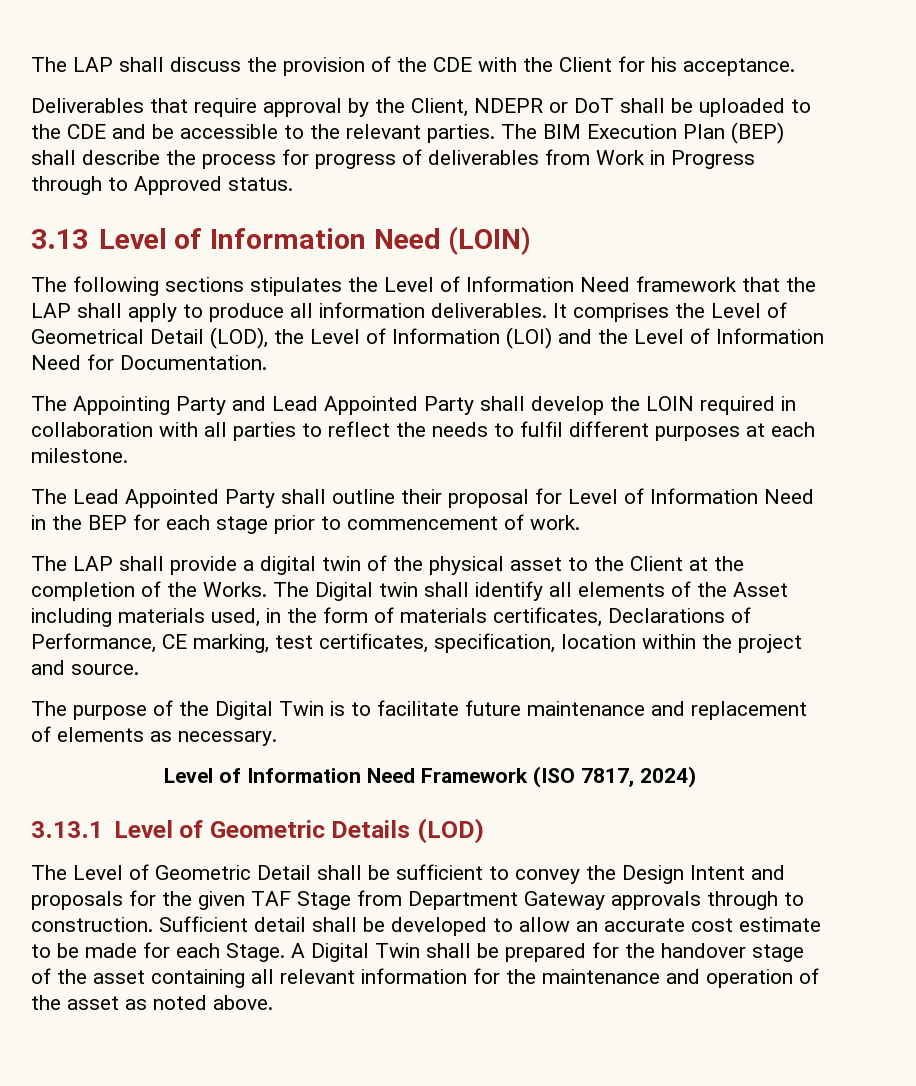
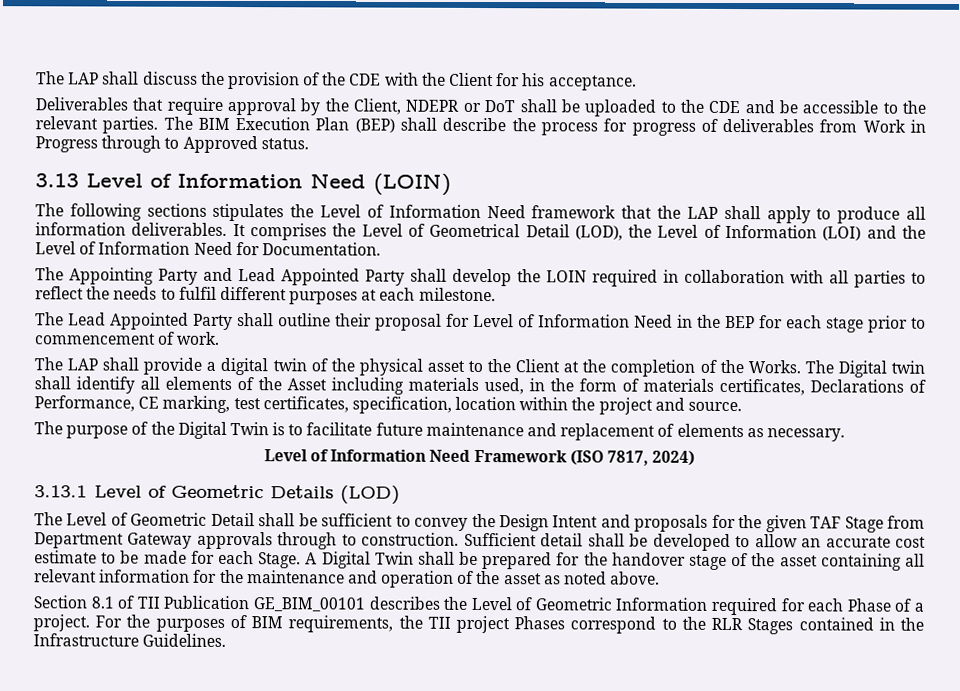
+ Section 8.1 of TII Publication GE_BIM_00101 describes the Level of Geometric Information required for each Phase of a project. For the purposes of BIM requirements, the TII project Phases correspond to the RLR Stages contained in the Infrastructure Guidelines.

